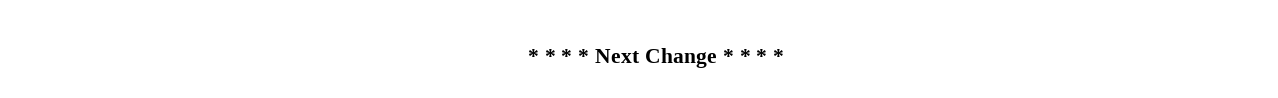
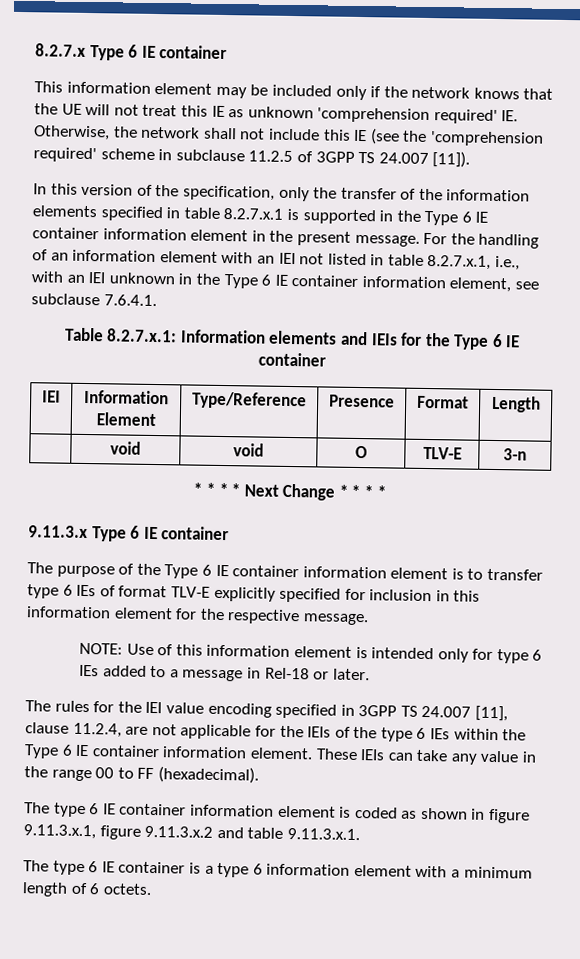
+ 8.2.7.x Type 6 IE container
+ This information element may be included only if the network knows that the UE will not treat this IE as unknown 'comprehension required' IE. Otherwise, the network shall not include this IE (see the 'comprehension required' scheme in subclause 11.2.5 of 3GPP TS 24.007 [11]).
+ In this version of the specification, only the transfer of the information elements specified in table 8.2.7.x.1 is supported in the Type 6 IE container information element in the present message. For the handling of an information element with an IEI not listed in table 8.2.7.x.1, i.e., with an IEI unknown in the Type 6 IE container information element, see subclause 7.6.4.1.
+ Table 8.2.7.x.1: Information elements and IEIs for the Type 6 IE container
+ IEI | Information Element | Type/Reference | Presence | Format | Length
+ | void | void | O | TLV-E | 3-n
+ 9.11.3.x Type 6 IE container
+ The purpose of the Type 6 IE container information element is to transfer type 6 IEs of format TLV-E explicitly specified for inclusion in this information element for the respective message.
+ NOTE: Use of this information element is intended only for type 6 IEs added to a message in Rel-18 or later.
+ The rules for the IEI value encoding specified in 3GPP TS 24.007 [11], clause 11.2.4, are not applicable for the IEIs of the type 6 IEs within the Type 6 IE container information element. These IEIs can take any value in the range 00 to FF (hexadecimal).
+ The type 6 IE container information element is coded as shown in figure 9.11.3.x.1, figure 9.11.3.x.2 and table 9.11.3.x.1.
+ The type 6 IE container is a type 6 information element with a minimum length of 6 octets.

